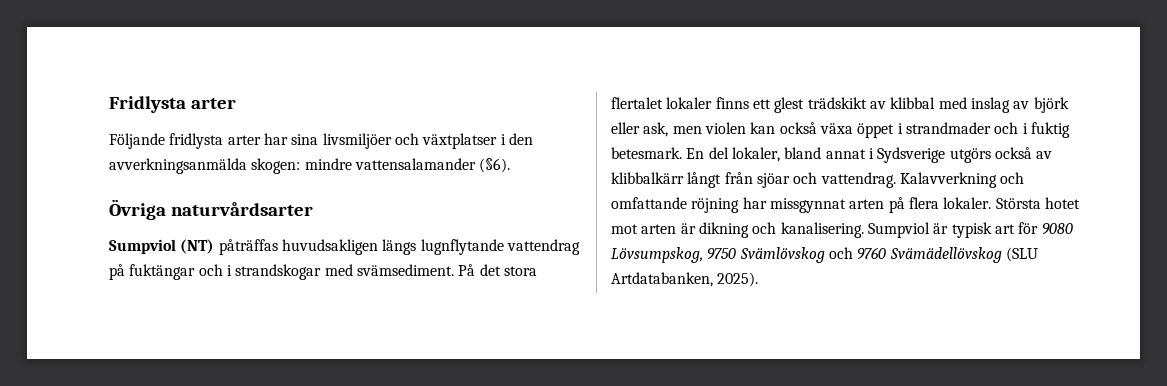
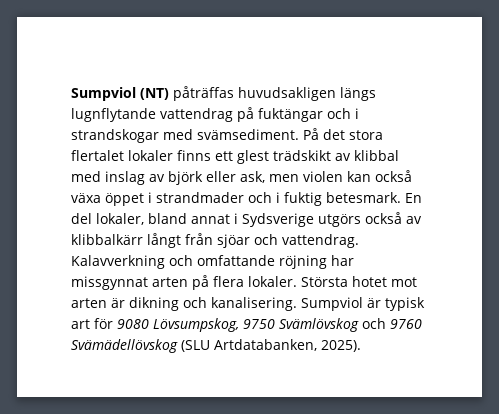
- Fridlysta arter
- Följande fridlysta arter har sina livsmiljöer och växtplatser i den avverkningsanmälda skogen: mindre vattensalamander (§6).
- Övriga naturvårdsarter

